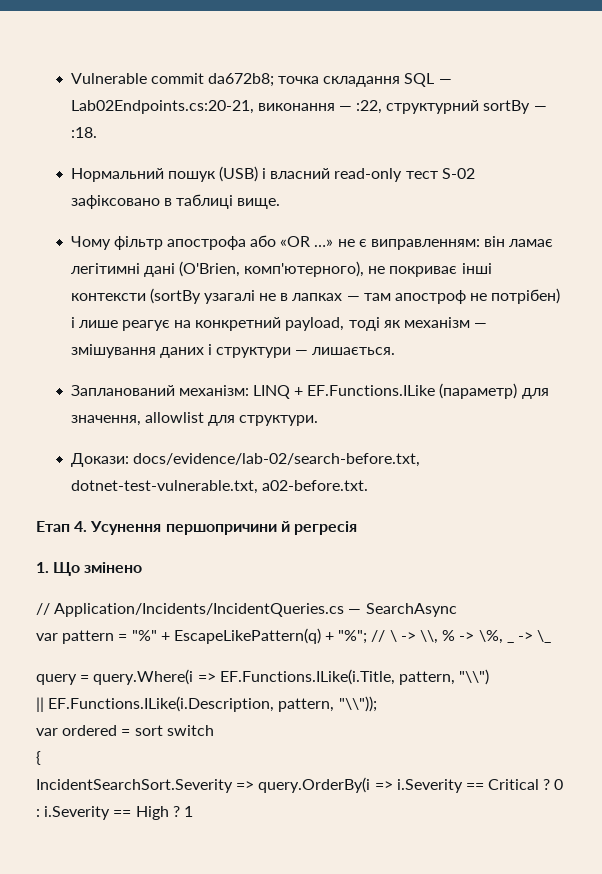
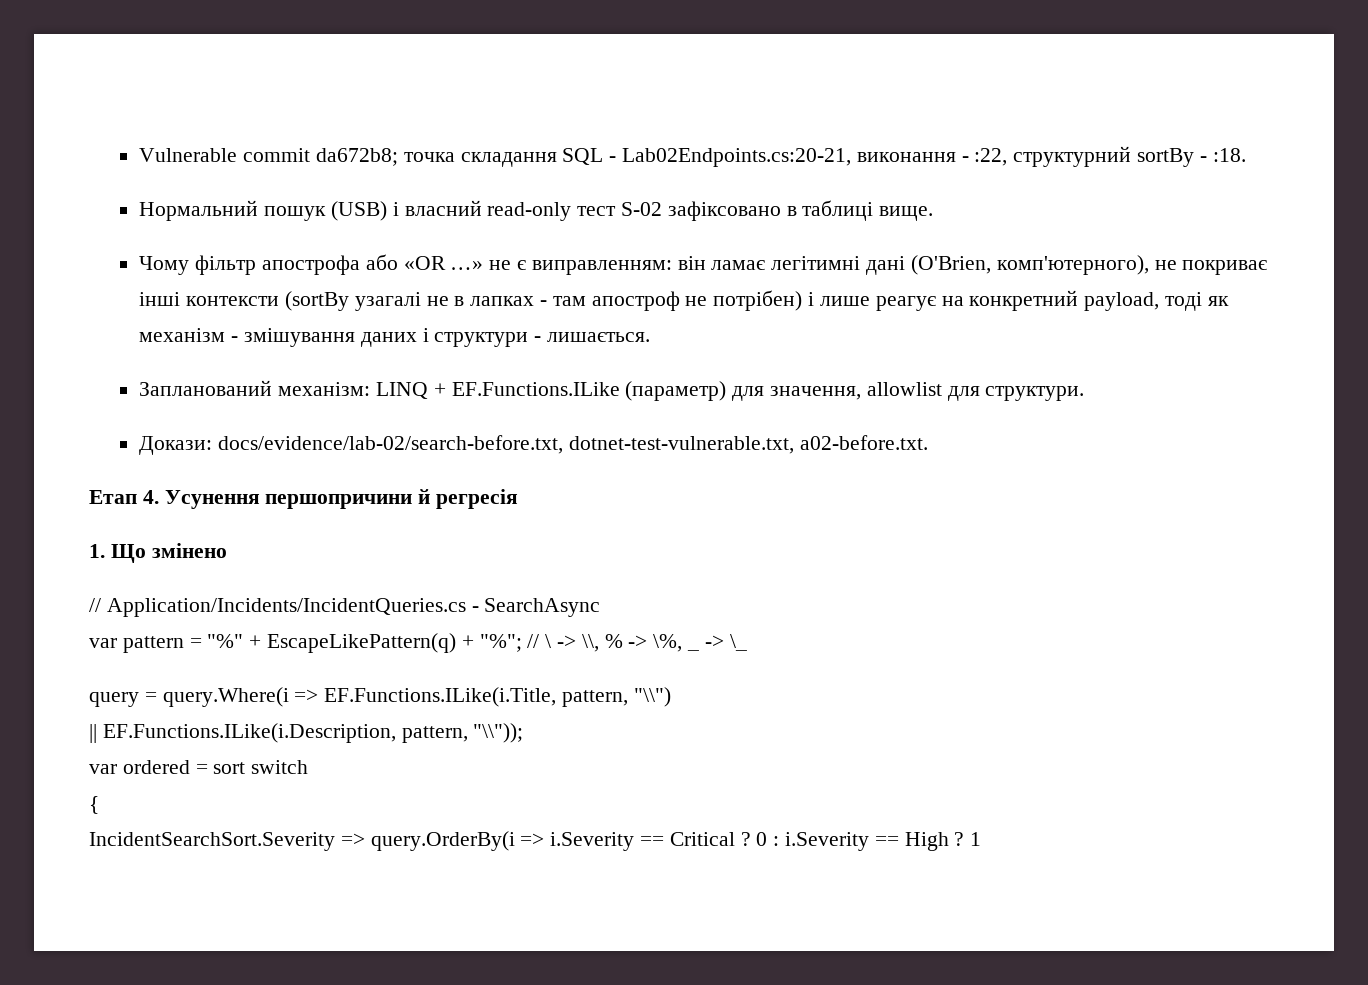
- Vulnerable commit da672b8; точка складання SQL — Lab02Endpoints.cs:20-21, виконання — :22, структурний sortBy — :18.
+ Vulnerable commit da672b8; точка складання SQL - Lab02Endpoints.cs:20-21, виконання - :22, структурний sortBy - :18.
- Чому фільтр апострофа або «OR …» не є виправленням: він ламає легітимні дані (O'Brien, комп'ютерного), не покриває інші контексти (sortBy узагалі не в лапках — там апостроф не потрібен) і лише реагує на конкретний payload, тоді як механізм — змішування даних і структури — лишається.
+ Чому фільтр апострофа або «OR …» не є виправленням: він ламає легітимні дані (O'Brien, комп'ютерного), не покриває інші контексти (sortBy узагалі не в лапках - там апостроф не потрібен) і лише реагує на конкретний payload, тоді як механізм - змішування даних і структури - лишається.
- // Application/Incidents/IncidentQueries.cs — SearchAsync
+ // Application/Incidents/IncidentQueries.cs - SearchAsync

